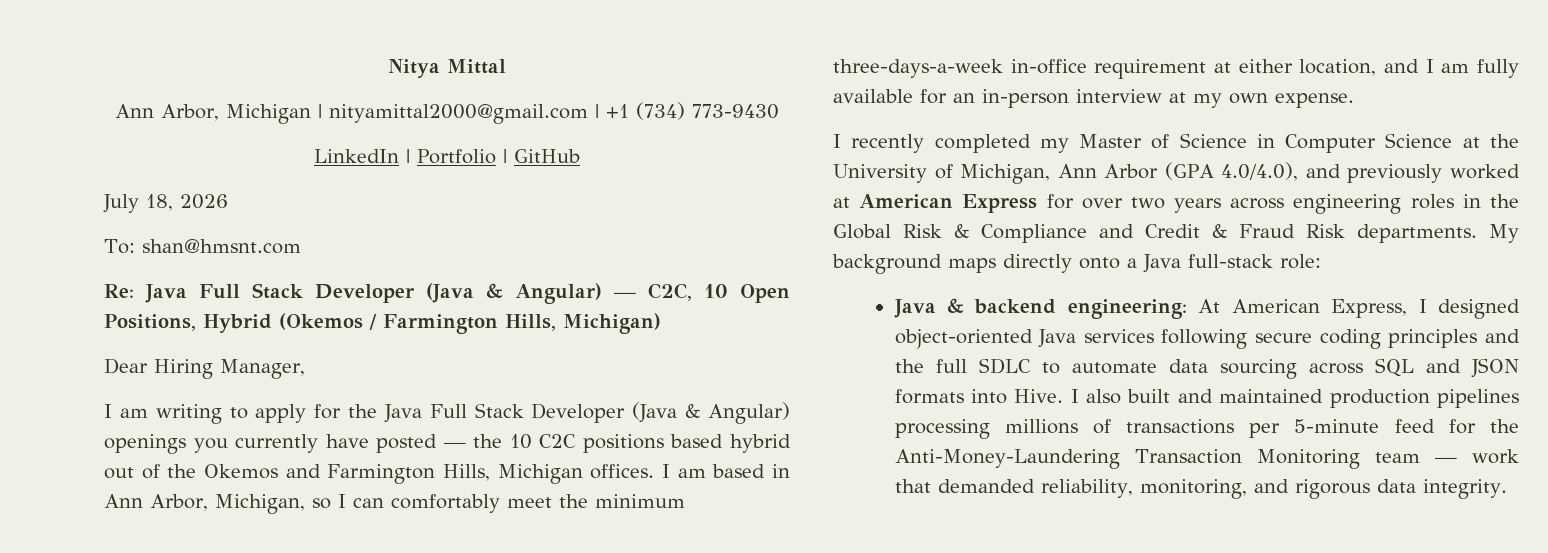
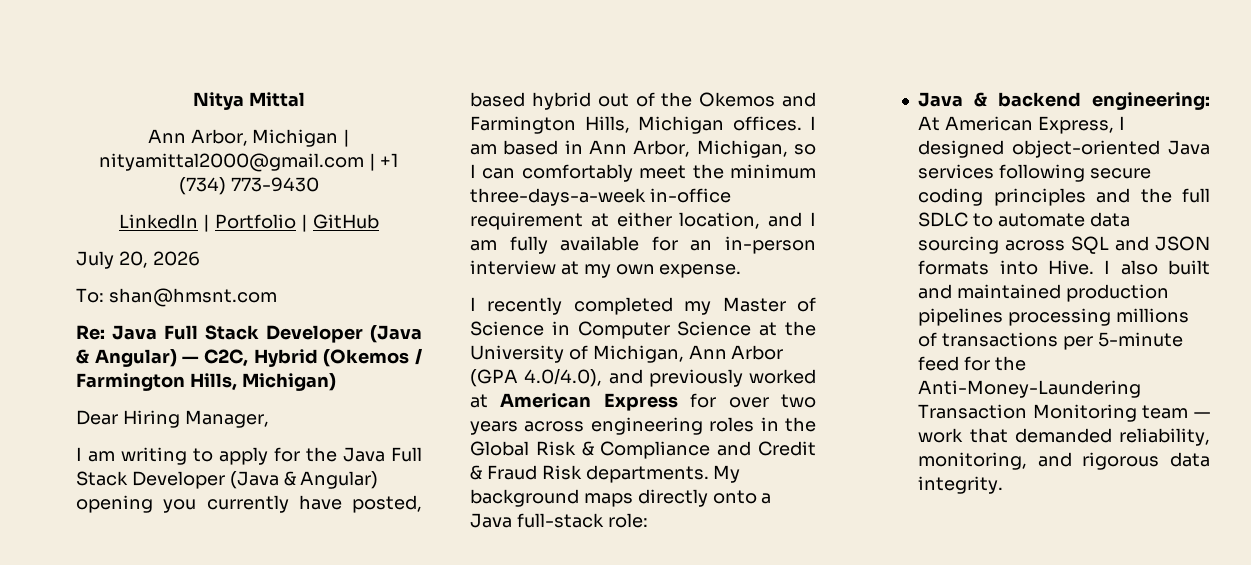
- July 18, 2026
+ July 20, 2026
- Re: Java Full Stack Developer (Java & Angular) — C2C, 10 Open Positions, Hybrid (Okemos / Farmington Hills, Michigan)
+ Re: Java Full Stack Developer (Java & Angular) — C2C, Hybrid (Okemos / Farmington Hills, Michigan)
- I am writing to apply for the Java Full Stack Developer (Java & Angular) openings you currently have posted — the 10 C2C positions based hybrid out of the Okemos and Farmington Hills, Michigan offices.
+ I am writing to apply for the Java Full Stack Developer (Java & Angular) opening you currently have posted, based hybrid out of the Okemos and Farmington Hills, Michigan offices.

